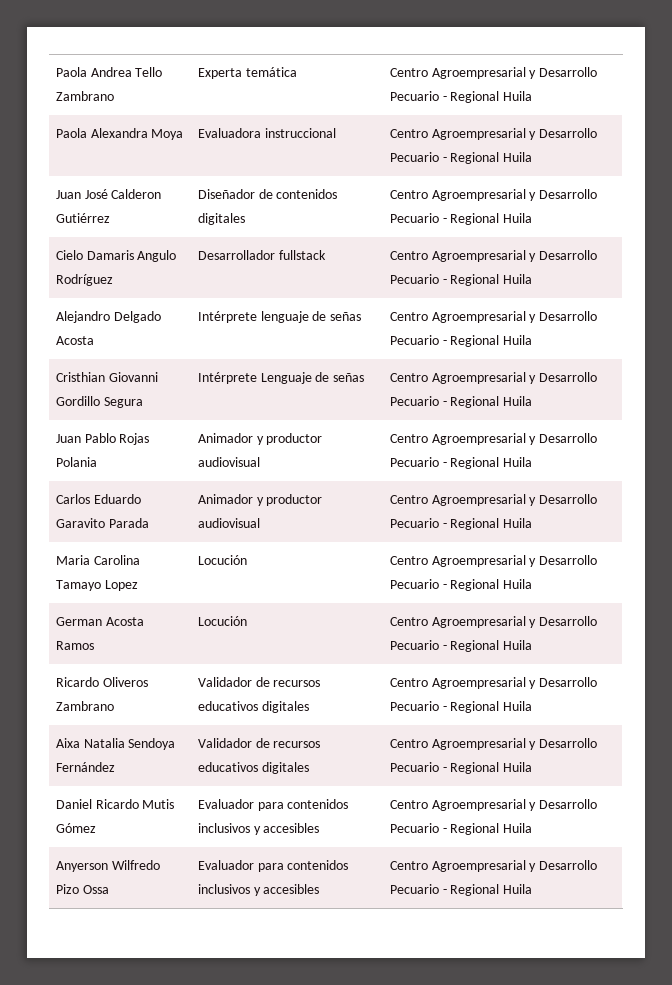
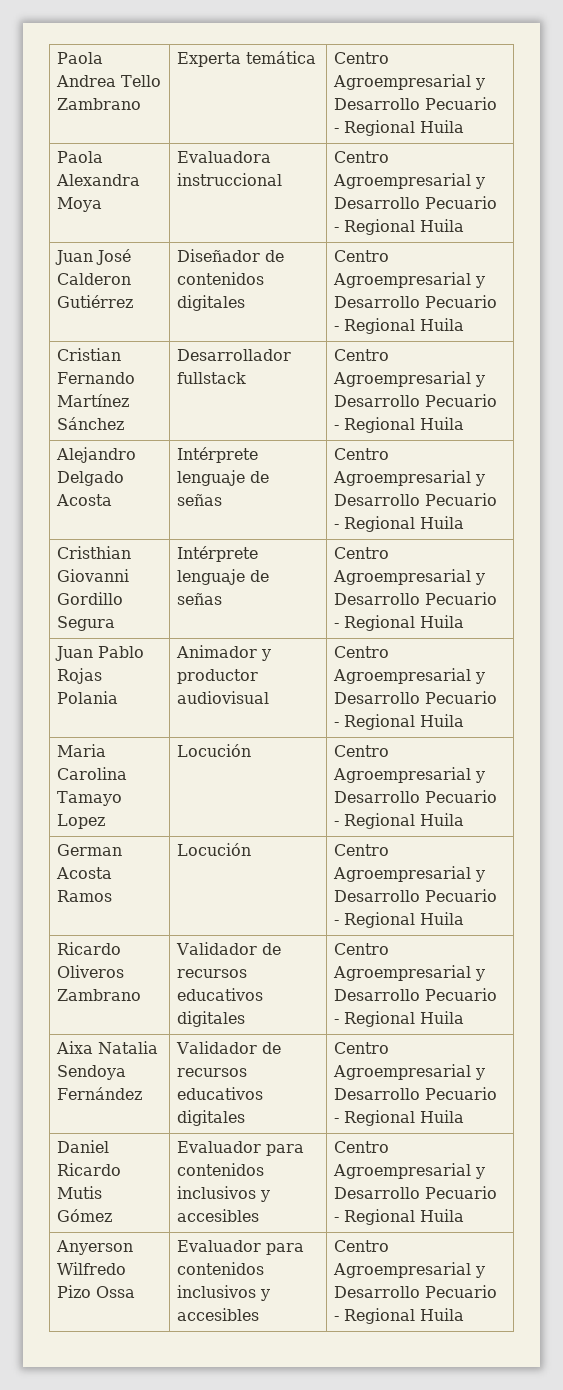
- Cielo Damaris Angulo Rodríguez | Desarrollador fullstack | Centro Agroempresarial y Desarrollo Pecuario - Regional Huila
+ Cristian Fernando Martínez Sánchez | Desarrollador fullstack | Centro Agroempresarial y Desarrollo Pecuario - Regional Huila
- Cristhian Giovanni Gordillo Segura | Intérprete Lenguaje de señas | Centro Agroempresarial y Desarrollo Pecuario - Regional Huila
+ Cristhian Giovanni Gordillo Segura | Intérprete lenguaje de señas | Centro Agroempresarial y Desarrollo Pecuario - Regional Huila
- Carlos Eduardo Garavito Parada | Animador y productor audiovisual | Centro Agroempresarial y Desarrollo Pecuario - Regional Huila

